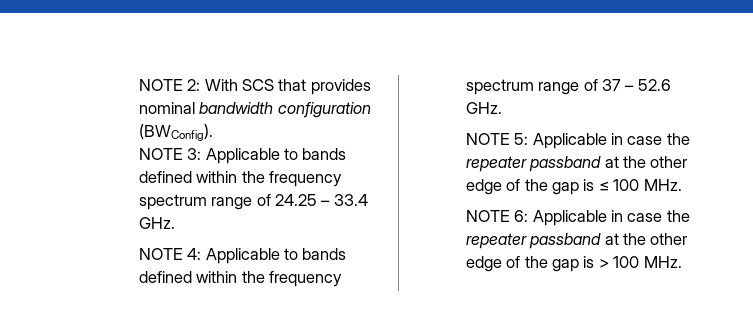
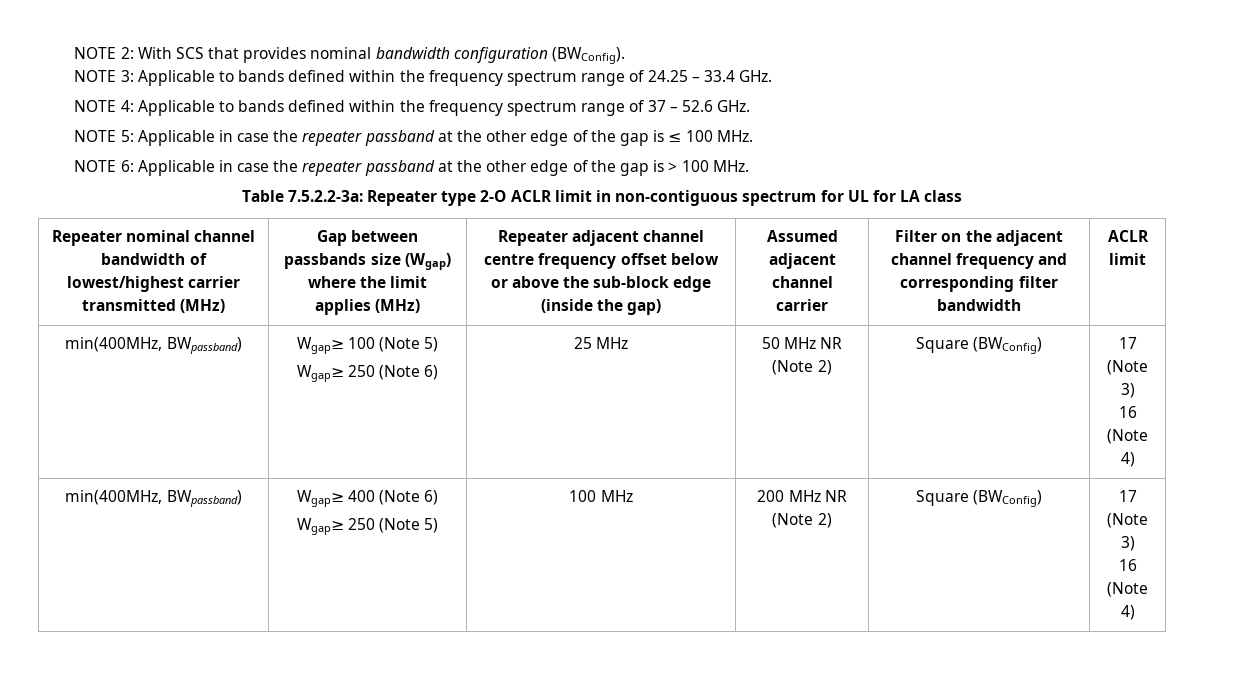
+ Table 7.5.2.2-3a: Repeater type 2-O ACLR limit in non-contiguous spectrum for UL for LA class
+ Repeater nominal channel bandwidth of lowest/highest carrier transmitted (MHz) | Gap between passbands size (Wgap) where the limit applies (MHz) | Repeater adjacent channel centre frequency offset below or above the sub-block edge (inside the gap) | Assumed adjacent channel carrier | Filter on the adjacent channel frequency and corresponding filter bandwidth | ACLR limit
+ min(400MHz, BWpassband) | Wgap≥ 100 (Note 5)
+ Wgap≥ 250 (Note 6) | 25 MHz | 50 MHz NR (Note 2) | Square (BWConfig) | 17 (Note 3)
+ 16 (Note 4)
+ min(400MHz, BWpassband) | Wgap≥ 400 (Note 6)
+ Wgap≥ 250 (Note 5) | 100 MHz | 200 MHz NR (Note 2) | Square (BWConfig) | 17 (Note 3)
+ 16 (Note 4)

